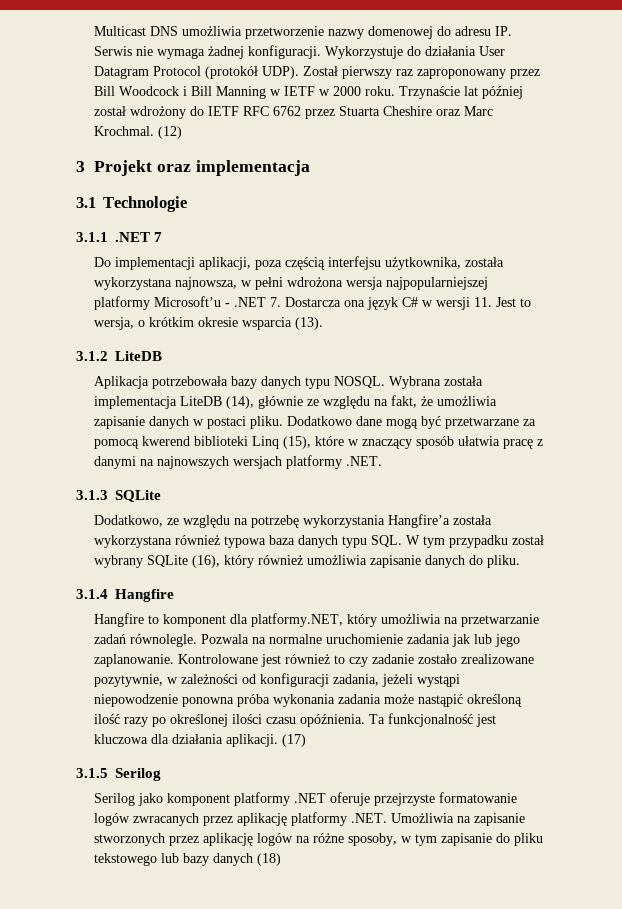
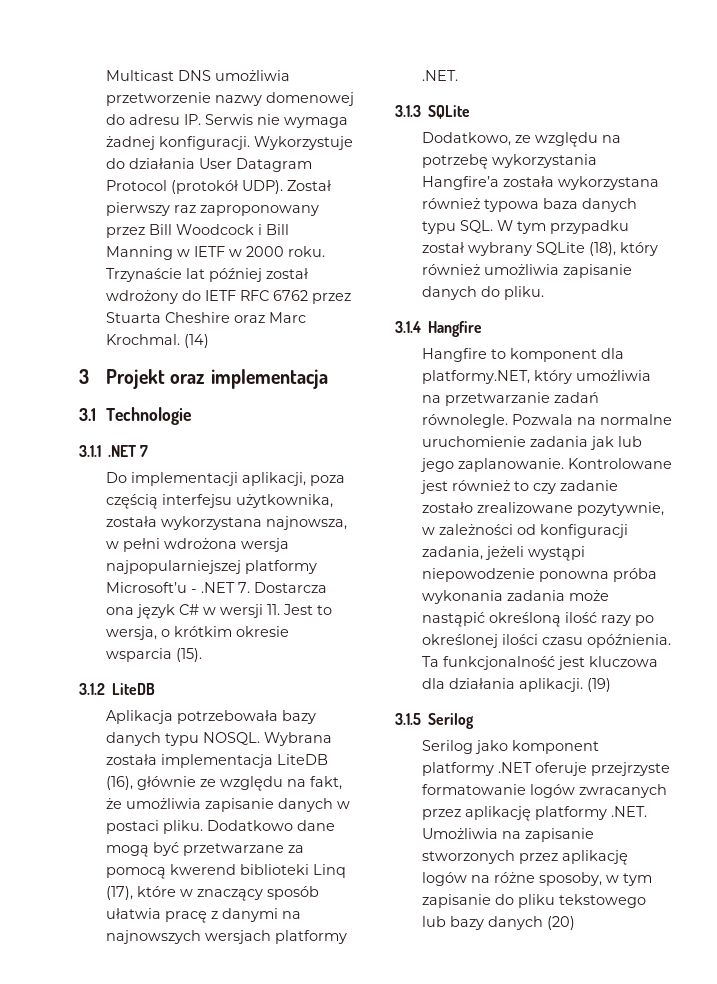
- (12)
+ (14)
- Do implementacji aplikacji, poza częścią interfejsu użytkownika, została wykorzystana najnowsza, w pełni wdrożona wersja najpopularniejszej platformy Microsoft’u - .NET 7. Dostarcza ona język C# w wersji 11. Jest to wersja, o krótkim okresie wsparcia (13).
+ Do implementacji aplikacji, poza częścią interfejsu użytkownika, została wykorzystana najnowsza, w pełni wdrożona wersja najpopularniejszej platformy Microsoft’u - .NET 7. Dostarcza ona język C# w wersji 11. Jest to wersja, o krótkim okresie wsparcia (15).
- Wybrana została implementacja LiteDB (14), głównie ze względu na fakt, że umożliwia zapisanie danych w postaci pliku.
+ Wybrana została implementacja LiteDB (16), głównie ze względu na fakt, że umożliwia zapisanie danych w postaci pliku.
- Dodatkowo dane mogą być przetwarzane za pomocą kwerend biblioteki Linq (15), które w znaczący sposób ułatwia pracę z danymi na najnowszych wersjach platformy .NET.
+ Dodatkowo dane mogą być przetwarzane za pomocą kwerend biblioteki Linq (17), które w znaczący sposób ułatwia pracę z danymi na najnowszych wersjach platformy .NET.
- Dodatkowo, ze względu na potrzebę wykorzystania Hangfire’a została wykorzystana również typowa baza danych typu SQL. W tym przypadku został wybrany SQLite (16), który również umożliwia zapisanie danych do pliku.
+ Dodatkowo, ze względu na potrzebę wykorzystania Hangfire’a została wykorzystana również typowa baza danych typu SQL. W tym przypadku został wybrany SQLite (18), który również umożliwia zapisanie danych do pliku.
- (17)
+ (19)
- Serilog jako komponent platformy .NET oferuje przejrzyste formatowanie logów zwracanych przez aplikację platformy .NET. Umożliwia na zapisanie stworzonych przez aplikację logów na różne sposoby, w tym zapisanie do pliku tekstowego lub bazy danych (18)
+ Serilog jako komponent platformy .NET oferuje przejrzyste formatowanie logów zwracanych przez aplikację platformy .NET. Umożliwia na zapisanie stworzonych przez aplikację logów na różne sposoby, w tym zapisanie do pliku tekstowego lub bazy danych (20)

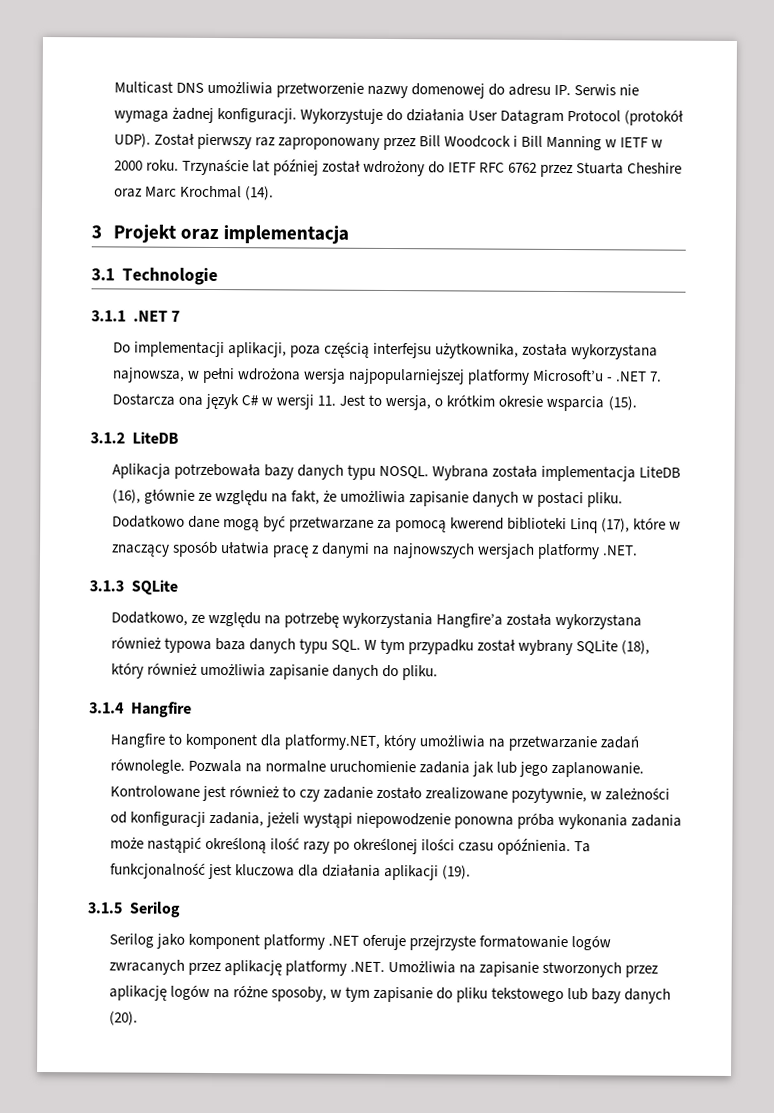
- Trzynaście lat później został wdrożony do IETF RFC 6762 przez Stuarta Cheshire oraz Marc Krochmal. (14)
+ Trzynaście lat później został wdrożony do IETF RFC 6762 przez Stuarta Cheshire oraz Marc Krochmal (14).
- Ta funkcjonalność jest kluczowa dla działania aplikacji. (19)
+ Ta funkcjonalność jest kluczowa dla działania aplikacji (19).
- Serilog jako komponent platformy .NET oferuje przejrzyste formatowanie logów zwracanych przez aplikację platformy .NET. Umożliwia na zapisanie stworzonych przez aplikację logów na różne sposoby, w tym zapisanie do pliku tekstowego lub bazy danych (20)
+ Serilog jako komponent platformy .NET oferuje przejrzyste formatowanie logów zwracanych przez aplikację platformy .NET. Umożliwia na zapisanie stworzonych przez aplikację logów na różne sposoby, w tym zapisanie do pliku tekstowego lub bazy danych (20).

